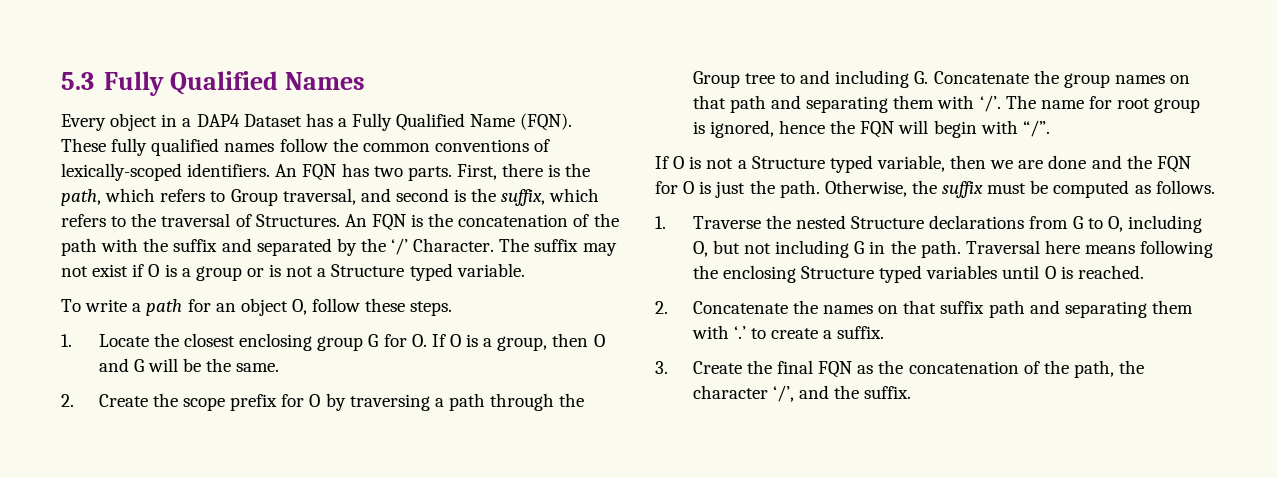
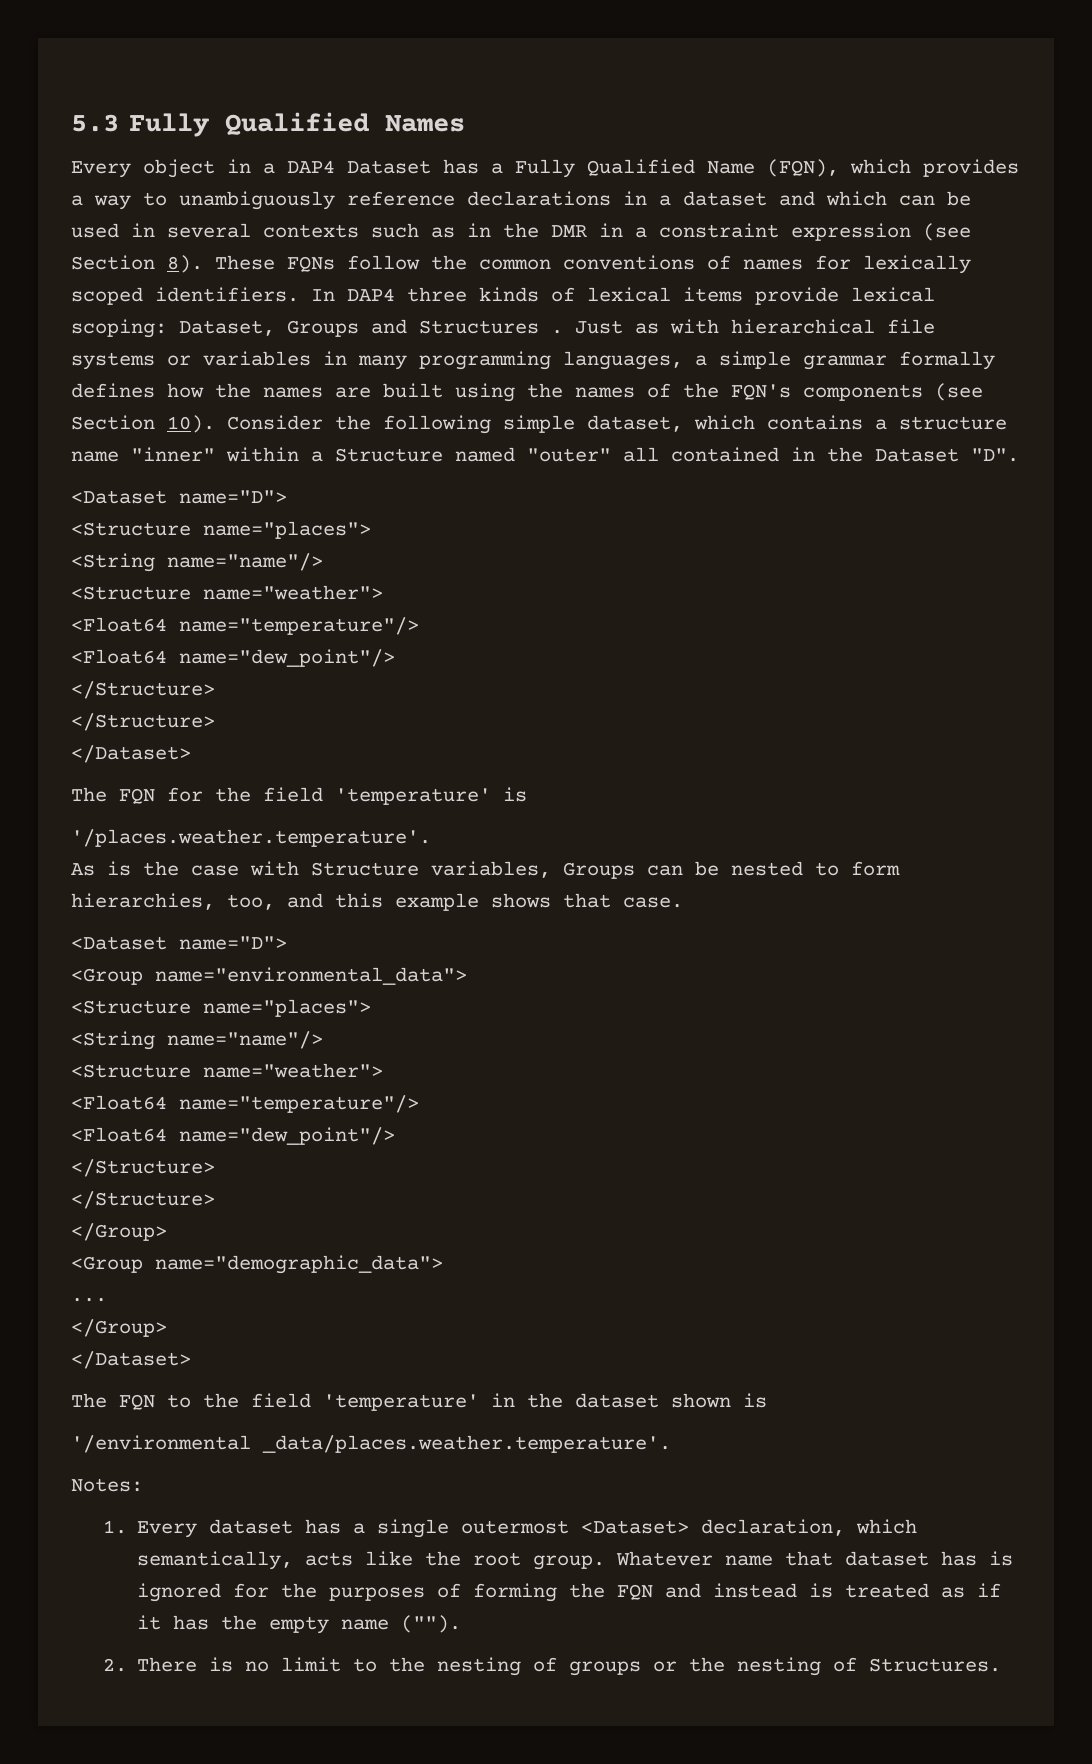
- Every object in a DAP4 Dataset has a Fully Qualified Name (FQN). These fully qualified names follow the common conventions of lexically-scoped identifiers. An FQN has two parts. First, there is the path, which refers to Group traversal, and second is the suffix, which refers to the traversal of Structures. An FQN is the concatenation of the path with the suffix and separated by the ‘/’ Character. The suffix may not exist if O is a group or is not a Structure typed variable.
- To write a path for an object O, follow these steps.
- 1. Locate the closest enclosing group G for O. If O is a group, then O and G will be the same.
- 2. Create the scope prefix for O by traversing a path through the Group tree to and including G. Concatenate the group names on that path and separating them with ‘/’. The name for root group is ignored, hence the FQN will begin with “/”.
- If O is not a Structure typed variable, then we are done and the FQN for O is just the path. Otherwise, the suffix must be computed as follows.
- 1. Traverse the nested Structure declarations from G to O, including O, but not including G in the path. Traversal here means following the enclosing Structure typed variables until O is reached.
- 2. Concatenate the names on that suffix path and separating them with ‘.’ to create a suffix.
- 3. Create the final FQN as the concatenation of the path, the character ‘/’, and the suffix.
+ Every object in a DAP4 Dataset has a Fully Qualified Name (FQN), which provides a way to unambiguously reference declarations in a dataset and which can be used in several contexts such as in the DMR in a constraint expression (see Section 8). These FQNs follow the common conventions of names for lexically scoped identifiers. In DAP4 three kinds of lexical items provide lexical scoping: Dataset, Groups and Structures . Just as with hierarchical file systems or variables in many programming languages, a simple grammar formally defines how the names are built using the names of the FQN's components (see Section 10). Consider the following simple dataset, which contains a structure name "inner" within a Structure named "outer" all contained in the Dataset "D".
+ <Dataset name="D">
+ <Structure name="places">
+ <String name="name"/>
+ <Structure name="weather">
+ <Float64 name="temperature"/>
+ <Float64 name="dew_point"/>
+ </Structure>
+ </Structure>
+ </Dataset>
+ The FQN for the field 'temperature' is
+ '/places.weather.temperature'.
+ As is the case with Structure variables, Groups can be nested to form hierarchies, too, and this example shows that case.
+ <Dataset name="D">
+ <Group name="environmental_data">
+ <Structure name="places">
+ <String name="name"/>
+ <Structure name="weather">
+ <Float64 name="temperature"/>
+ <Float64 name="dew_point"/>
+ </Structure>
+ </Structure>
+ </Group>
+ <Group name="demographic_data">
+ ...
+ </Group>
+ </Dataset>
+ The FQN to the field 'temperature' in the dataset shown is
+ '/environmental _data/places.weather.temperature'.
+ Notes:
+ 1. Every dataset has a single outermost <Dataset> declaration, which semantically, acts like the root group. Whatever name that dataset has is ignored for the purposes of forming the FQN and instead is treated as if it has the empty name ("").
+ 2. There is no limit to the nesting of groups or the nesting of Structures.

